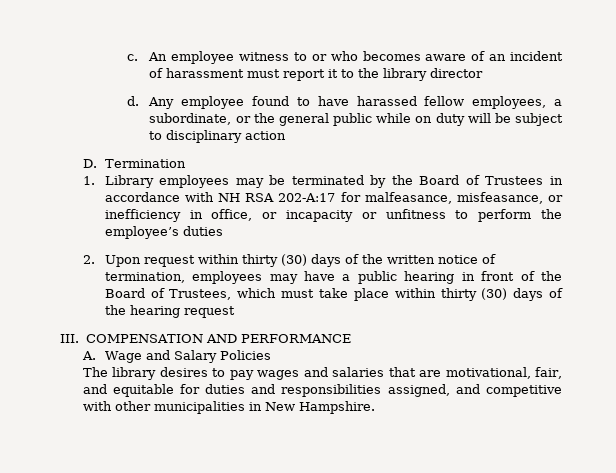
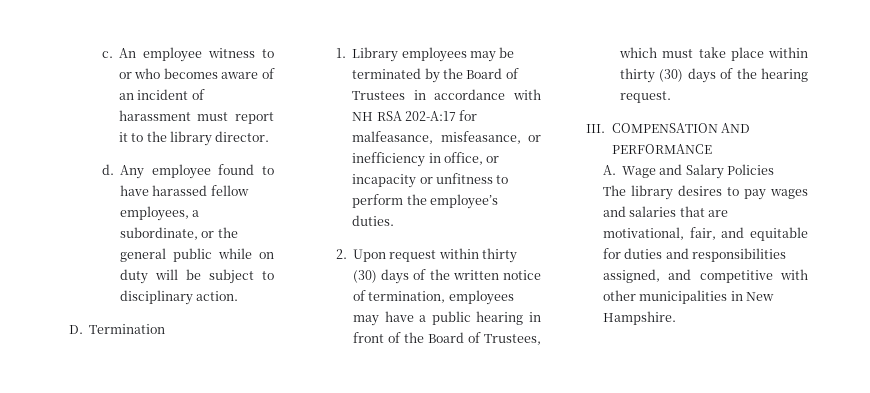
- An employee witness to or who becomes aware of an incident of harassment must report it to the library director
+ An employee witness to or who becomes aware of an incident of harassment must report it to the library director.
- Any employee found to have harassed fellow employees, a subordinate, or the general public while on duty will be subject to disciplinary action
+ Any employee found to have harassed fellow employees, a subordinate, or the general public while on duty will be subject to disciplinary action.
- 1. Library employees may be terminated by the Board of Trustees in accordance with NH RSA 202-A:17 for malfeasance, misfeasance, or inefficiency in office, or incapacity or unfitness to perform the employee’s duties
+ 1. Library employees may be terminated by the Board of Trustees in accordance with NH RSA 202-A:17 for malfeasance, misfeasance, or inefficiency in office, or incapacity or unfitness to perform the employee’s duties.
- 2. Upon request within thirty (30) days of the written notice of termination, employees may have a public hearing in front of the Board of Trustees, which must take place within thirty (30) days of the hearing request
+ 2. Upon request within thirty (30) days of the written notice of termination, employees may have a public hearing in front of the Board of Trustees, which must take place within thirty (30) days of the hearing request.

